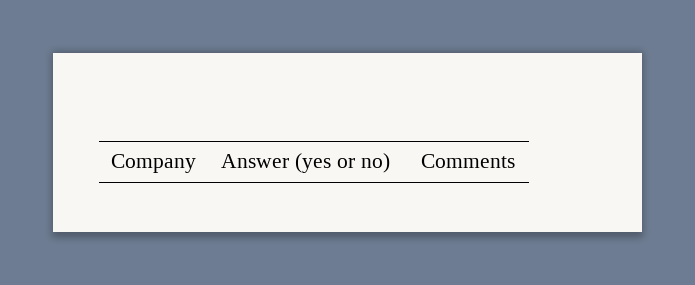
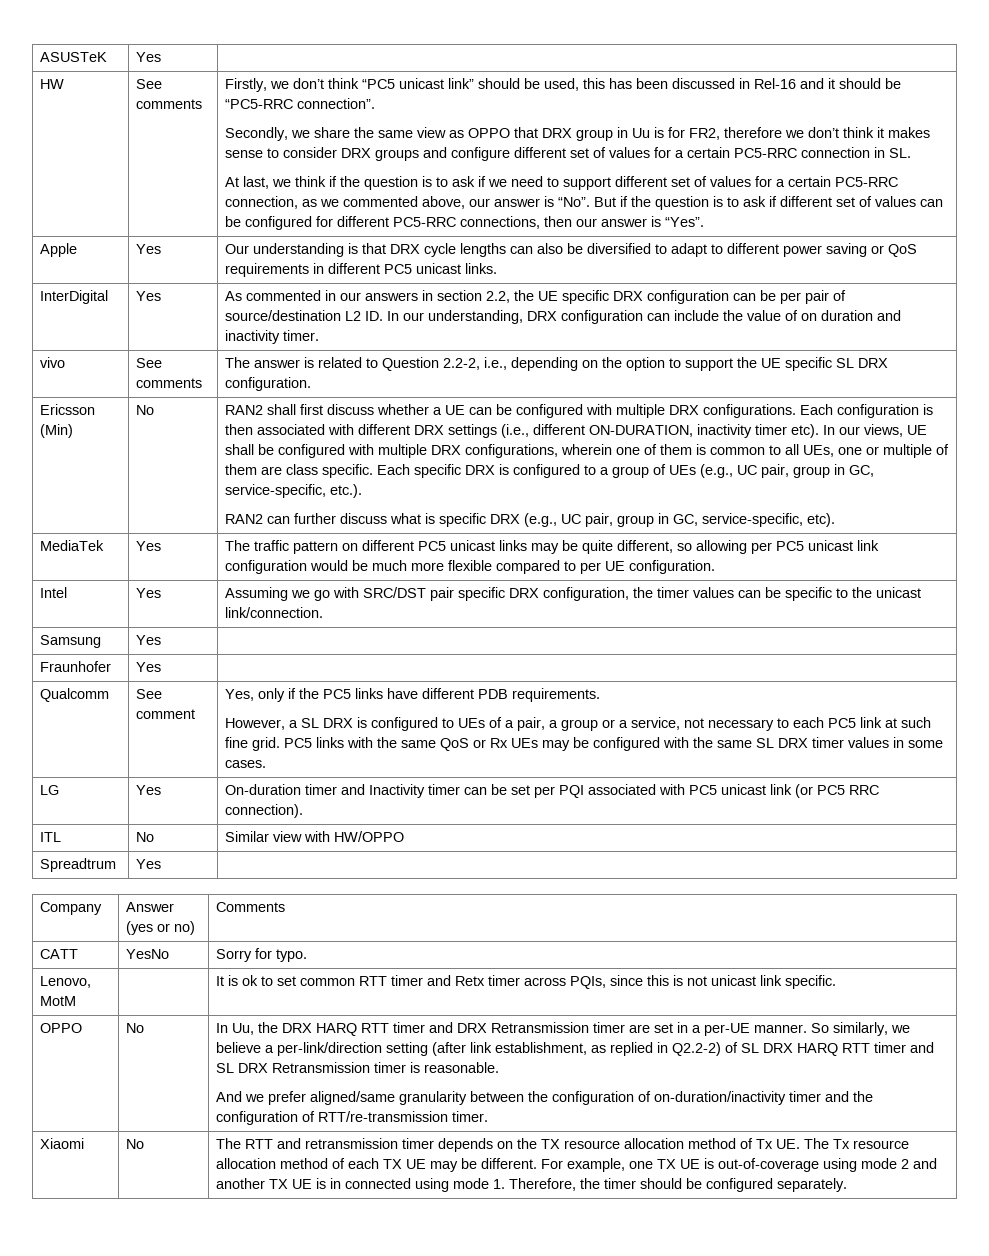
+ ASUSTeK | Yes |
+ HW | See comments | Firstly, we don’t think “PC5 unicast link” should be used, this has been discussed in Rel-16 and it should be “PC5-RRC connection”.
+ Secondly, we share the same view as OPPO that DRX group in Uu is for FR2, therefore we don’t think it makes sense to consider DRX groups and configure different set of values for a certain PC5-RRC connection in SL.
+ At last, we think if the question is to ask if we need to support different set of values for a certain PC5-RRC connection, as we commented above, our answer is “No”. But if the question is to ask if different set of values can be configured for different PC5-RRC connections, then our answer is “Yes”.
+ Apple | Yes | Our understanding is that DRX cycle lengths can also be diversified to adapt to different power saving or QoS requirements in different PC5 unicast links.
+ InterDigital | Yes | As commented in our answers in section 2.2, the UE specific DRX configuration can be per pair of source/destination L2 ID. In our understanding, DRX configuration can include the value of on duration and inactivity timer.
+ vivo | See comments | The answer is related to Question 2.2-2, i.e., depending on the option to support the UE specific SL DRX configuration.
+ Ericsson (Min) | No | RAN2 shall first discuss whether a UE can be configured with multiple DRX configurations. Each configuration is then associated with different DRX settings (i.e., different ON-DURATION, inactivity timer etc). In our views, UE shall be configured with multiple DRX configurations, wherein one of them is common to all UEs, one or multiple of them are class specific. Each specific DRX is configured to a group of UEs (e.g., UC pair, group in GC, service-specific, etc.).
+ RAN2 can further discuss what is specific DRX (e.g., UC pair, group in GC, service-specific, etc).
+ MediaTek | Yes | The traffic pattern on different PC5 unicast links may be quite different, so allowing per PC5 unicast link configuration would be much more flexible compared to per UE configuration.
+ Intel | Yes | Assuming we go with SRC/DST pair specific DRX configuration, the timer values can be specific to the unicast link/connection.
+ Samsung | Yes |
+ Fraunhofer | Yes |
+ Qualcomm | See comment | Yes, only if the PC5 links have different PDB requirements.
+ However, a SL DRX is configured to UEs of a pair, a group or a service, not necessary to each PC5 link at such fine grid. PC5 links with the same QoS or Rx UEs may be configured with the same SL DRX timer values in some cases.
+ LG | Yes | On-duration timer and Inactivity timer can be set per PQI associated with PC5 unicast link (or PC5 RRC connection).
+ ITL | No | Similar view with HW/OPPO
+ Spreadtrum | Yes |
+ CATT | YesNo | Sorry for typo.
+ Lenovo, MotM | | It is ok to set common RTT timer and Retx timer across PQIs, since this is not unicast link specific.
+ OPPO | No | In Uu, the DRX HARQ RTT timer and DRX Retransmission timer are set in a per-UE manner. So similarly, we believe a per-link/direction setting (after link establishment, as replied in Q2.2-2) of SL DRX HARQ RTT timer and SL DRX Retransmission timer is reasonable.
+ And we prefer aligned/same granularity between the configuration of on-duration/inactivity timer and the configuration of RTT/re-transmission timer.
+ Xiaomi | No | The RTT and retransmission timer depends on the TX resource allocation method of Tx UE. The Tx resource allocation method of each TX UE may be different. For example, one TX UE is out-of-coverage using mode 2 and another TX UE is in connected using mode 1. Therefore, the timer should be configured separately.

